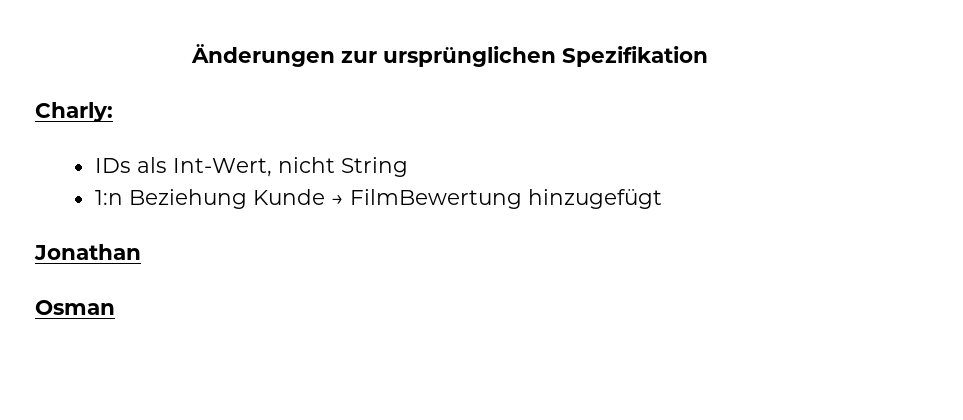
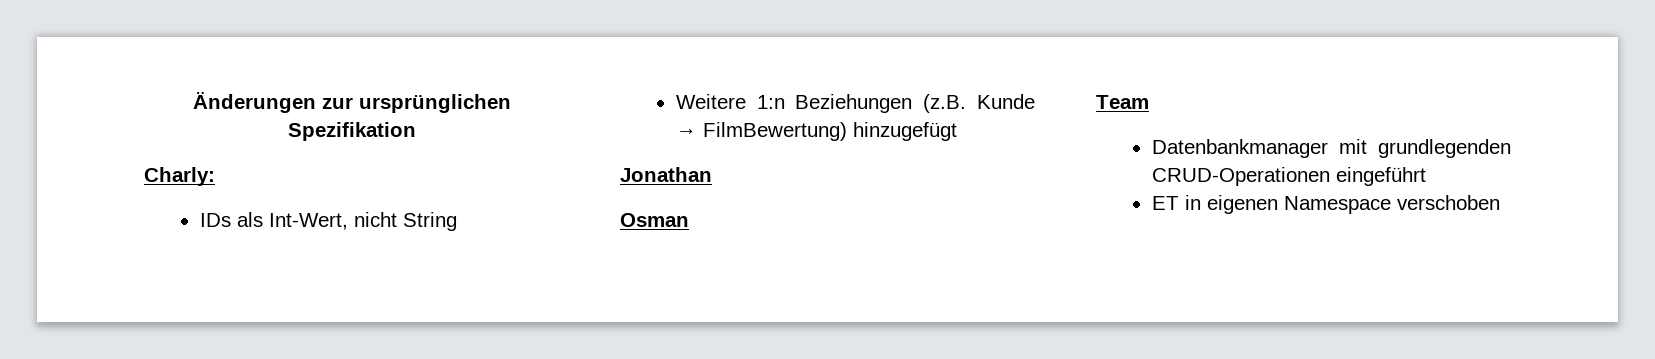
- 1:n Beziehung Kunde → FilmBewertung hinzugefügt
+ Weitere 1:n Beziehungen (z.B. Kunde → FilmBewertung) hinzugefügt
+ Team
+ Datenbankmanager mit grundlegenden CRUD-Operationen eingeführt
+ ET in eigenen Namespace verschoben

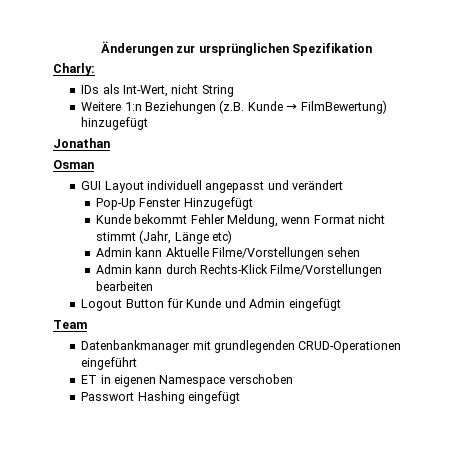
+ GUI Layout individuell angepasst und verändert
+ Pop-Up Fenster Hinzugefügt
+ Kunde bekommt Fehler Meldung, wenn Format nicht stimmt (Jahr, Länge etc)
+ Admin kann Aktuelle Filme/Vorstellungen sehen
+ Admin kann durch Rechts-Klick Filme/Vorstellungen bearbeiten
+ Logout Button für Kunde und Admin eingefügt
+ Passwort Hashing eingefügt

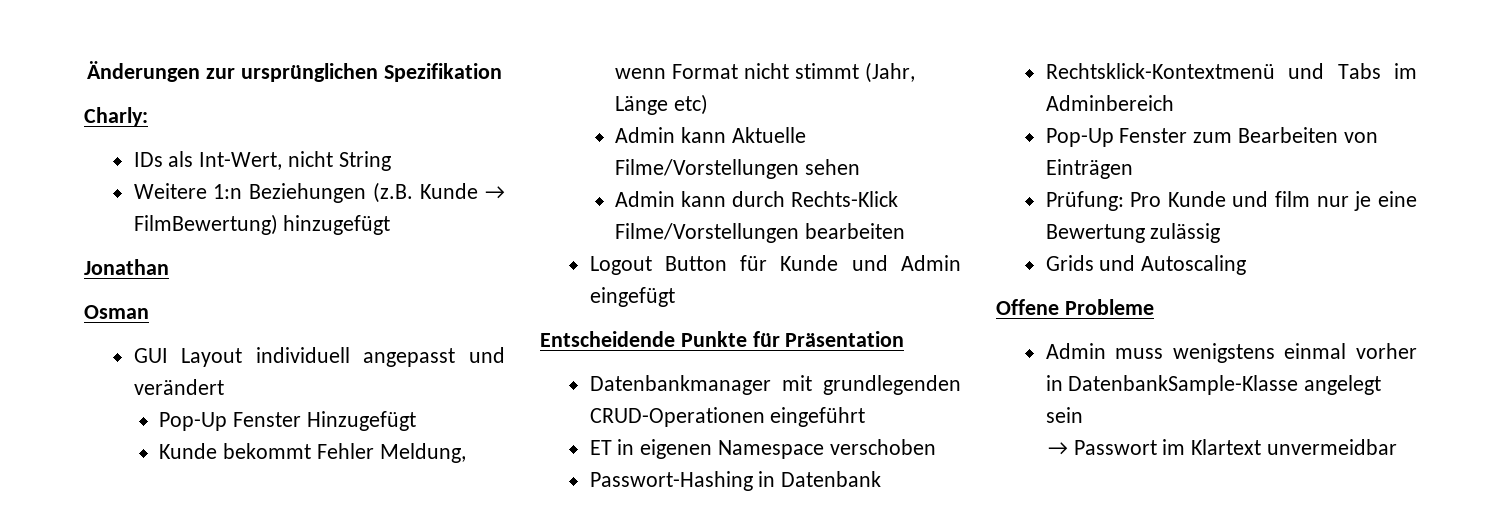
- Team
+ Entscheidende Punkte für Präsentation
- Passwort Hashing eingefügt
+ Passwort-Hashing in Datenbank
+ Rechtsklick-Kontextmenü und Tabs im Adminbereich
+ Pop-Up Fenster zum Bearbeiten von Einträgen
+ Prüfung: Pro Kunde und film nur je eine Bewertung zulässig
+ Grids und Autoscaling
+ Offene Probleme
+ Admin muss wenigstens einmal vorher in DatenbankSample-Klasse angelegt sein
+ → Passwort im Klartext unvermeidbar

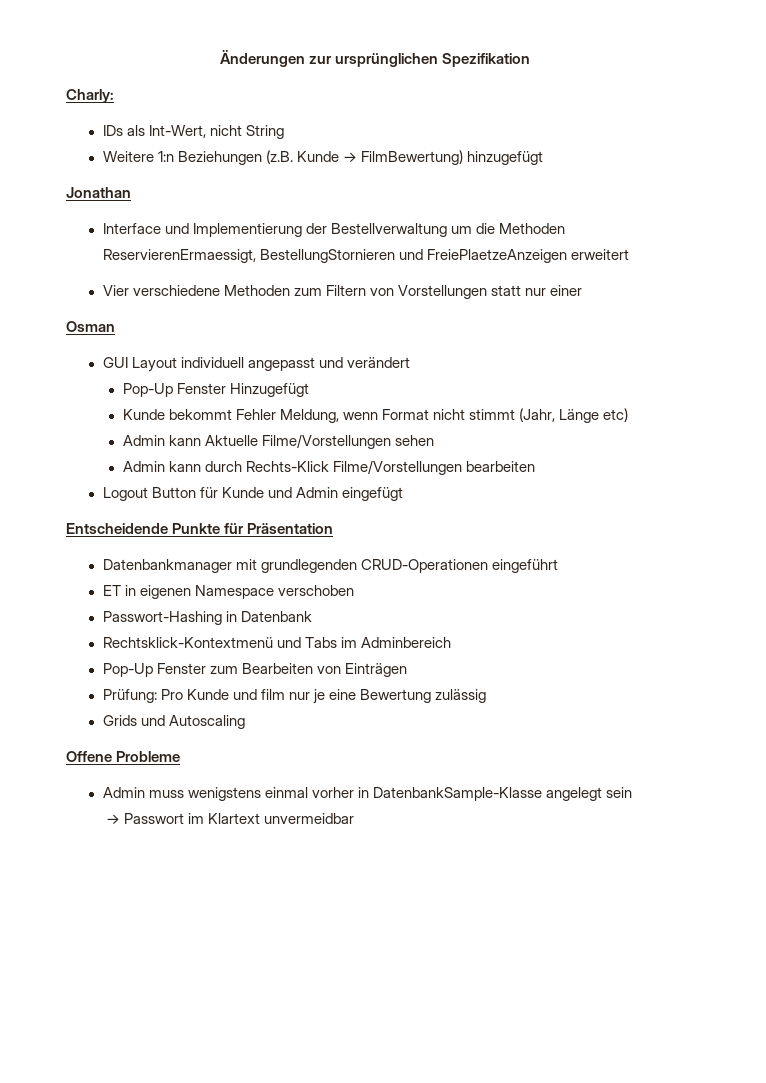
+ Interface und Implementierung der Bestellverwaltung um die Methoden ReservierenErmaessigt, BestellungStornieren und FreiePlaetzeAnzeigen erweitert
+ Vier verschiedene Methoden zum Filtern von Vorstellungen statt nur einer

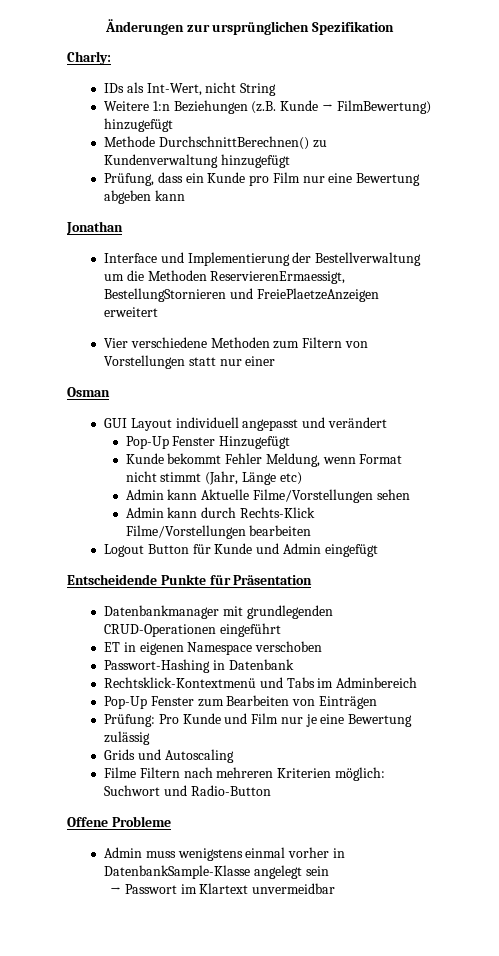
+ Methode DurchschnittBerechnen() zu Kundenverwaltung hinzugefügt
+ Prüfung, dass ein Kunde pro Film nur eine Bewertung abgeben kann
- Prüfung: Pro Kunde und film nur je eine Bewertung zulässig
+ Prüfung: Pro Kunde und Film nur je eine Bewertung zulässig
+ Filme Filtern nach mehreren Kriterien möglich: Suchwort und Radio-Button

